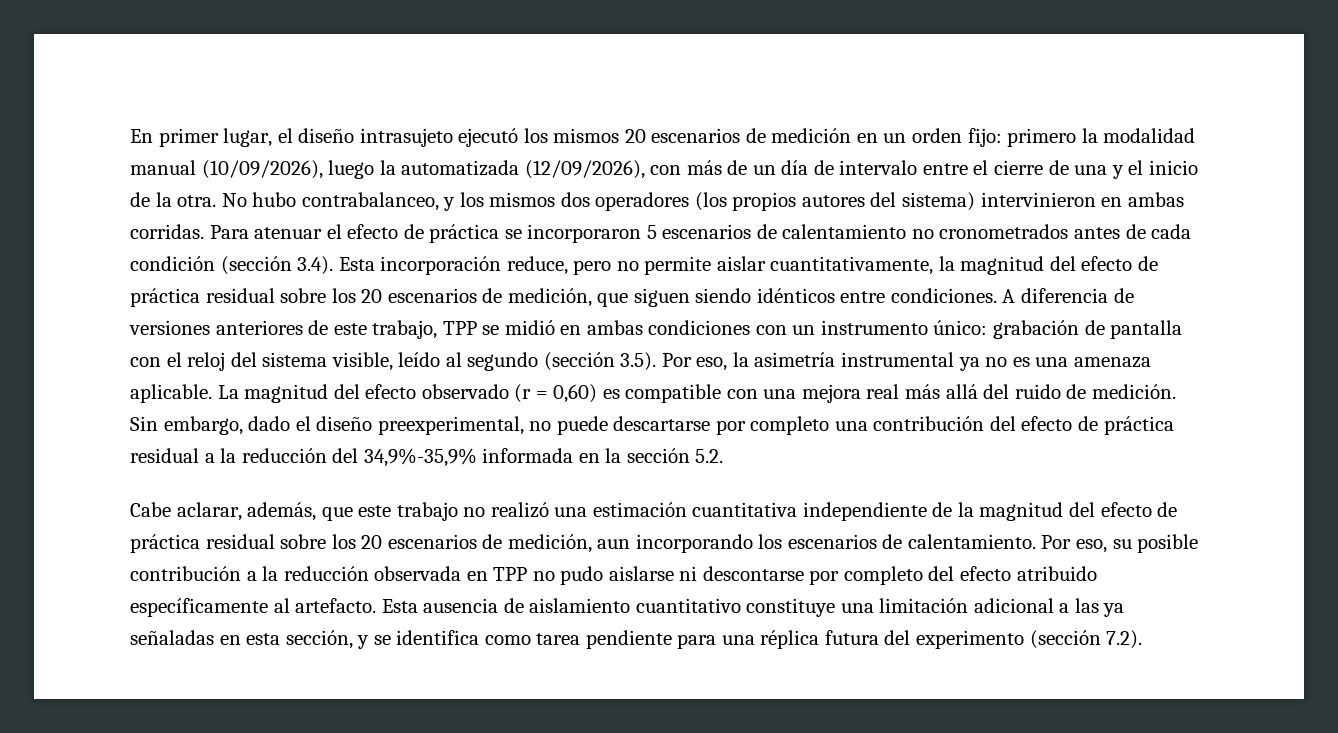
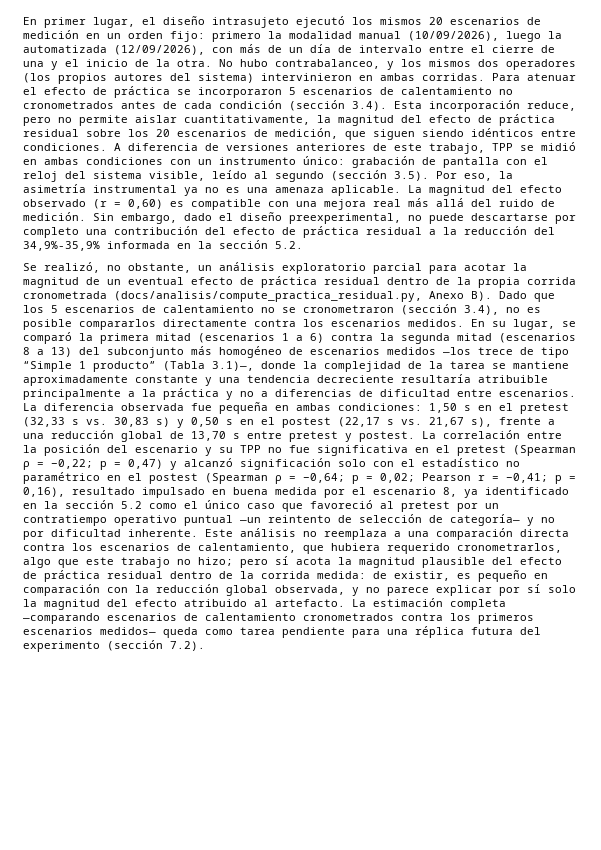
- Cabe aclarar, además, que este trabajo no realizó una estimación cuantitativa independiente de la magnitud del efecto de práctica residual sobre los 20 escenarios de medición, aun incorporando los escenarios de calentamiento. Por eso, su posible contribución a la reducción observada en TPP no pudo aislarse ni descontarse por completo del efecto atribuido específicamente al artefacto.
+ Se realizó, no obstante, un análisis exploratorio parcial para acotar la magnitud de un eventual efecto de práctica residual dentro de la propia corrida cronometrada (docs/analisis/compute_practica_residual.py, Anexo B). Dado que los 5 escenarios de calentamiento no se cronometraron (sección 3.4), no es posible compararlos directamente contra los escenarios medidos. En su lugar, se comparó la primera mitad (escenarios 1 a 6) contra la segunda mitad (escenarios 8 a 13) del subconjunto más homogéneo de escenarios medidos —los trece de tipo “Simple 1 producto” (Tabla 3.1)—, donde la complejidad de la tarea se mantiene aproximadamente constante y una tendencia decreciente resultaría atribuible principalmente a la práctica y no a diferencias de dificultad entre escenarios. La diferencia observada fue pequeña en ambas condiciones: 1,50 s en el pretest (32,33 s vs. 30,83 s) y 0,50 s en el postest (22,17 s vs. 21,67 s), frente a una reducción global de 13,70 s entre pretest y postest. La correlación entre la posición del escenario y su TPP no fue significativa en el pretest (Spearman ρ = −0,22; p = 0,47) y alcanzó significación solo con el estadístico no paramétrico en el postest (Spearman ρ = −0,64; p = 0,02; Pearson r = −0,41; p = 0,16), resultado impulsado en buena medida por el escenario 8, ya identificado en la sección 5.2 como el único caso que favoreció al pretest por un contratiempo operativo puntual —un reintento de selección de categoría— y no por dificultad inherente. Este análisis no reemplaza a una comparación directa contra los escenarios de calentamiento, que hubiera requerido cronometrarlos, algo que este trabajo no hizo; pero sí acota la magnitud plausible del efecto de práctica residual dentro de la corrida medida: de existir, es pequeño en comparación con la reducción global observada, y no parece explicar por sí solo la magnitud del efecto atribuido al artefacto.
- Esta ausencia de aislamiento cuantitativo constituye una limitación adicional a las ya señaladas en esta sección, y se identifica como tarea pendiente para una réplica futura del experimento (sección 7.2).
+ La estimación completa —comparando escenarios de calentamiento cronometrados contra los primeros escenarios medidos— queda como tarea pendiente para una réplica futura del experimento (sección 7.2).

